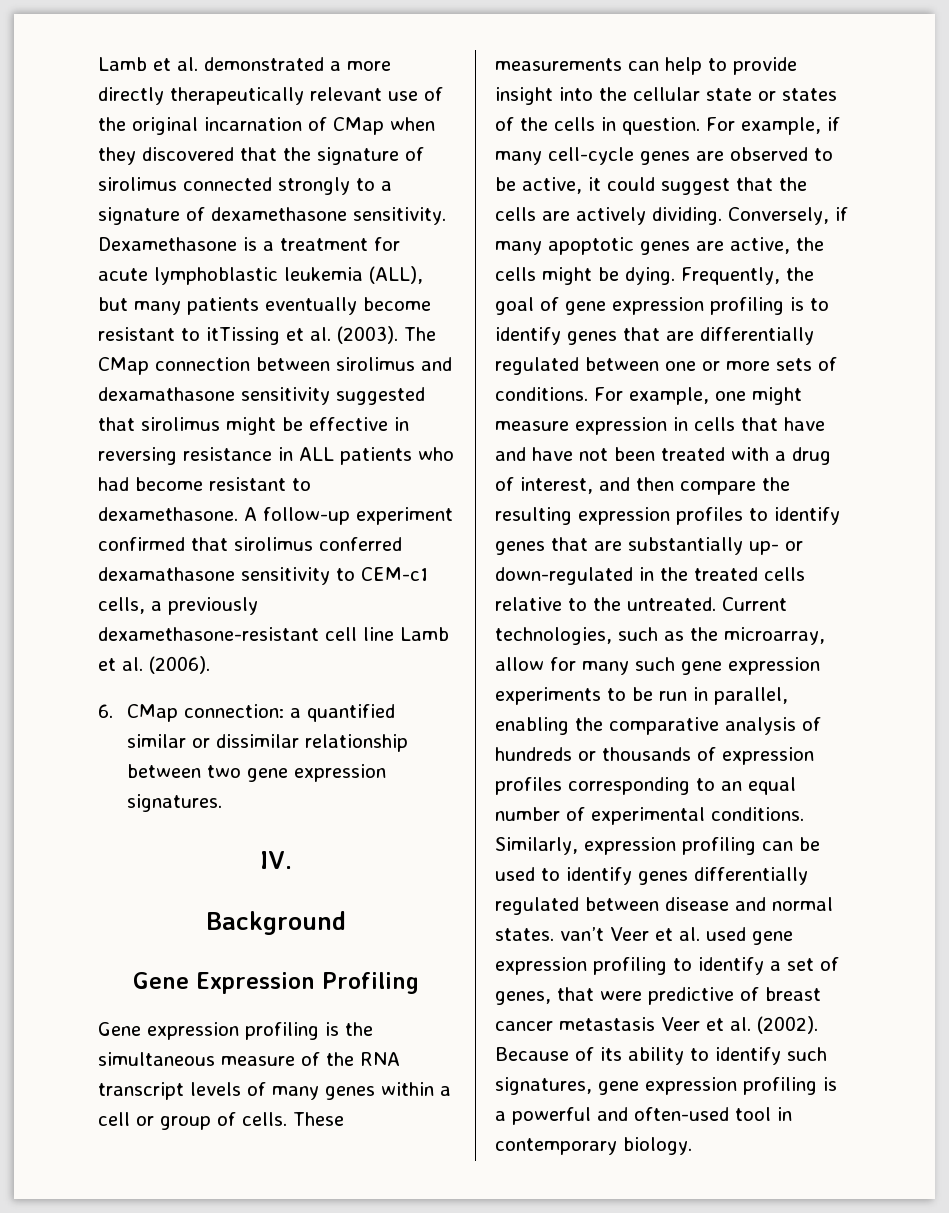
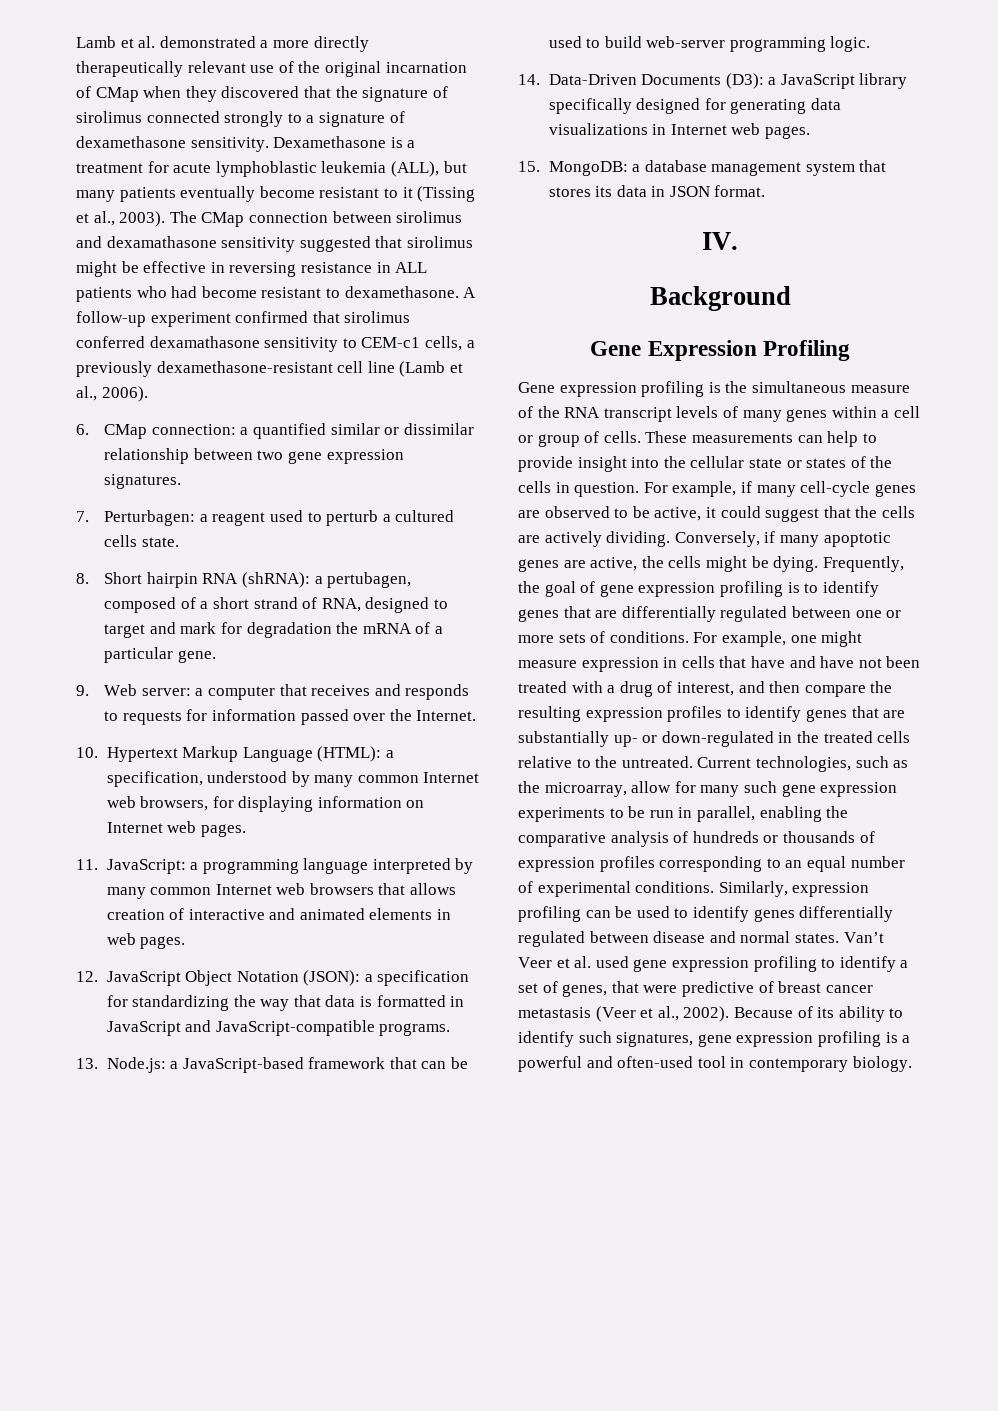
- Dexamethasone is a treatment for acute lymphoblastic leukemia (ALL), but many patients eventually become resistant to itTissing et al. (2003).
+ Dexamethasone is a treatment for acute lymphoblastic leukemia (ALL), but many patients eventually become resistant to it (Tissing et al., 2003).
- A follow-up experiment confirmed that sirolimus conferred dexamathasone sensitivity to CEM-c1 cells, a previously dexamethasone-resistant cell line Lamb et al. (2006).
+ A follow-up experiment confirmed that sirolimus conferred dexamathasone sensitivity to CEM-c1 cells, a previously dexamethasone-resistant cell line (Lamb et al., 2006).
+ 7. Perturbagen: a reagent used to perturb a cultured cells state.
+ 8. Short hairpin RNA (shRNA): a pertubagen, composed of a short strand of RNA, designed to target and mark for degradation the mRNA of a particular gene.
+ 9. Web server: a computer that receives and responds to requests for information passed over the Internet.
+ 10. Hypertext Markup Language (HTML): a specification, understood by many common Internet web browsers, for displaying information on Internet web pages.
+ 11. JavaScript: a programming language interpreted by many common Internet web browsers that allows creation of interactive and animated elements in web pages.
+ 12. JavaScript Object Notation (JSON): a specification for standardizing the way that data is formatted in JavaScript and JavaScript-compatible programs.
+ 13. Node.js: a JavaScript-based framework that can be used to build web-server programming logic.
+ 14. Data-Driven Documents (D3): a JavaScript library specifically designed for generating data visualizations in Internet web pages.
+ 15. MongoDB: a database management system that stores its data in JSON format.
- Similarly, expression profiling can be used to identify genes differentially regulated between disease and normal states. van’t Veer et al. used gene expression profiling to identify a set of genes, that were predictive of breast cancer metastasis Veer et al. (2002).
+ Similarly, expression profiling can be used to identify genes differentially regulated between disease and normal states. Van’t Veer et al. used gene expression profiling to identify a set of genes, that were predictive of breast cancer metastasis (Veer et al., 2002).

